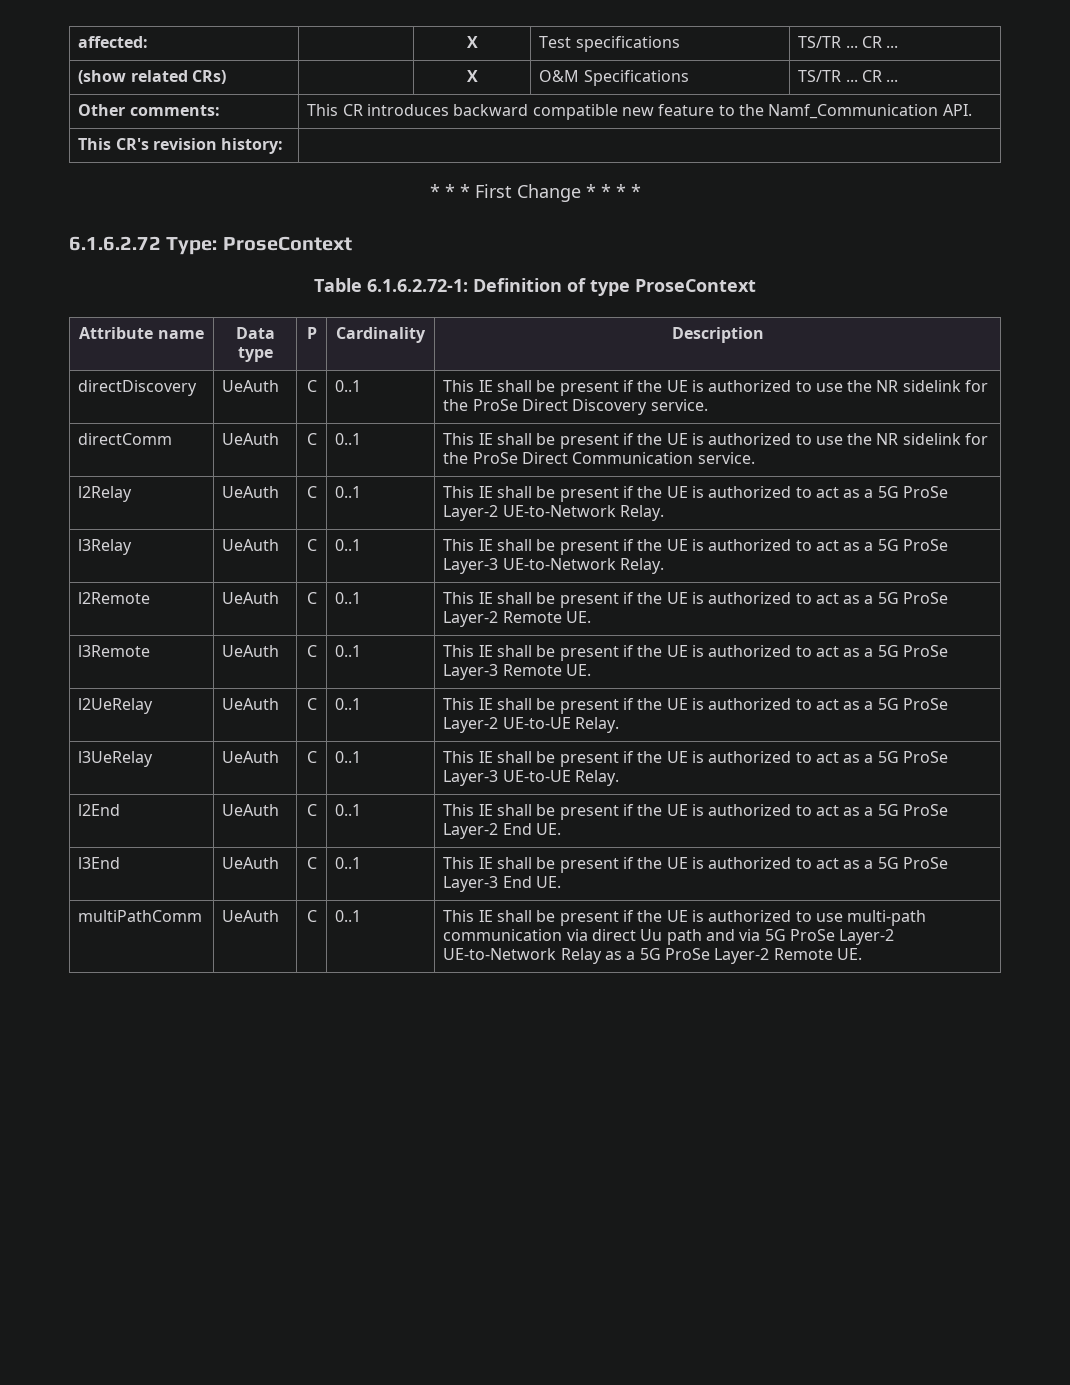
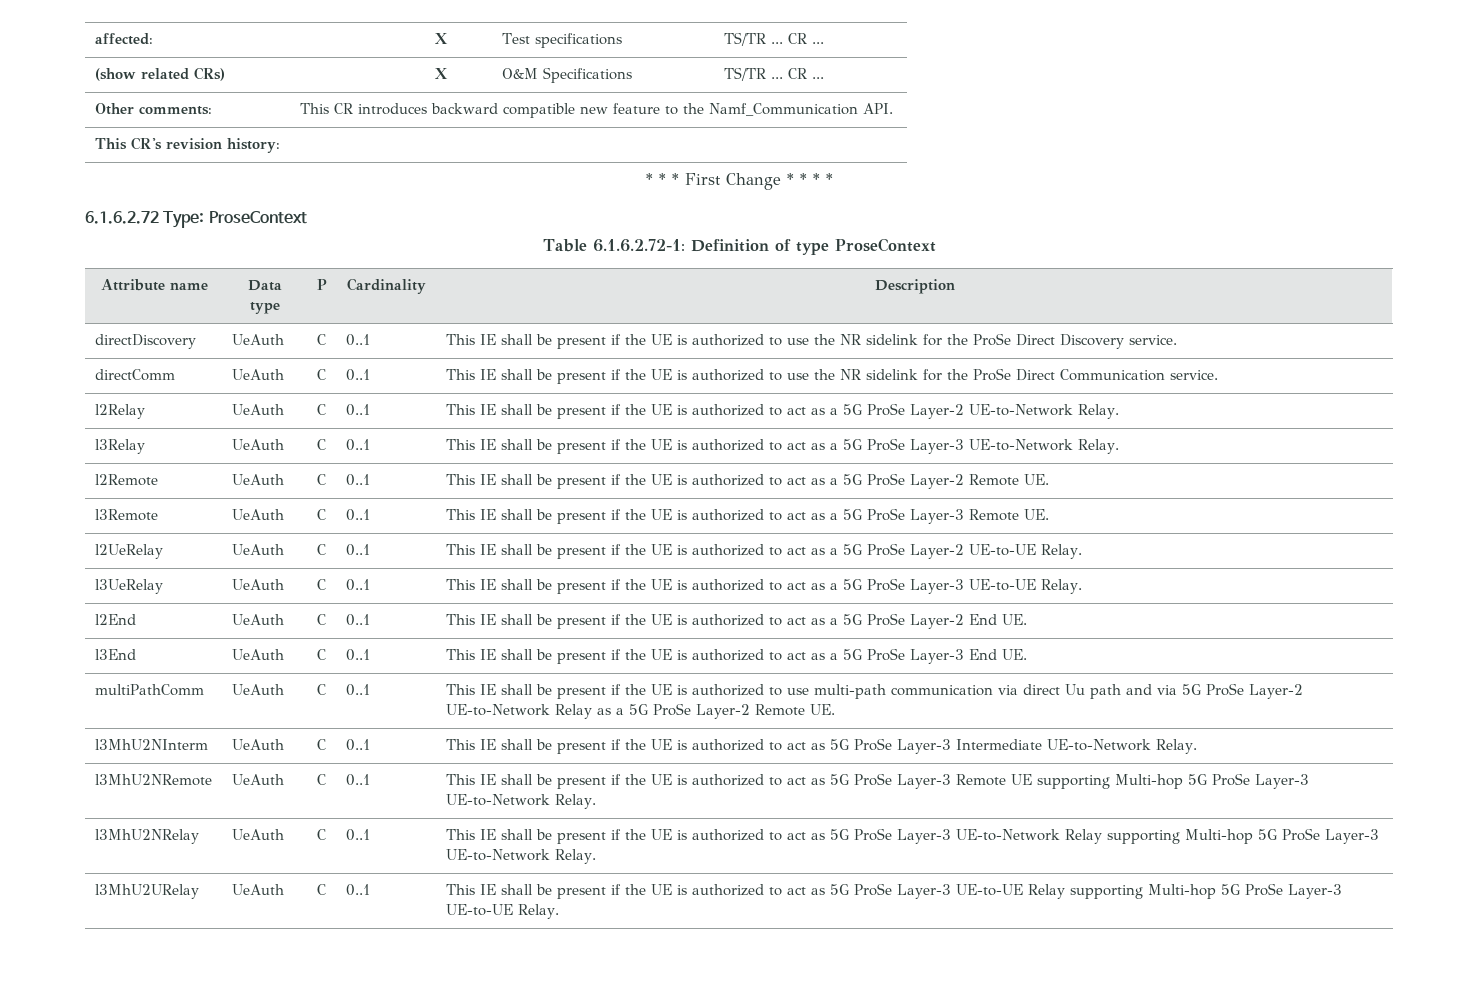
+ l3MhU2NInterm | UeAuth | C | 0..1 | This IE shall be present if the UE is authorized to act as 5G ProSe Layer-3 Intermediate UE-to-Network Relay.
+ l3MhU2NRemote | UeAuth | C | 0..1 | This IE shall be present if the UE is authorized to act as 5G ProSe Layer-3 Remote UE supporting Multi-hop 5G ProSe Layer-3 UE-to-Network Relay.
+ l3MhU2NRelay | UeAuth | C | 0..1 | This IE shall be present if the UE is authorized to act as 5G ProSe Layer-3 UE-to-Network Relay supporting Multi-hop 5G ProSe Layer-3 UE-to-Network Relay.
+ l3MhU2URelay | UeAuth | C | 0..1 | This IE shall be present if the UE is authorized to act as 5G ProSe Layer-3 UE-to-UE Relay supporting Multi-hop 5G ProSe Layer-3 UE-to-UE Relay.

